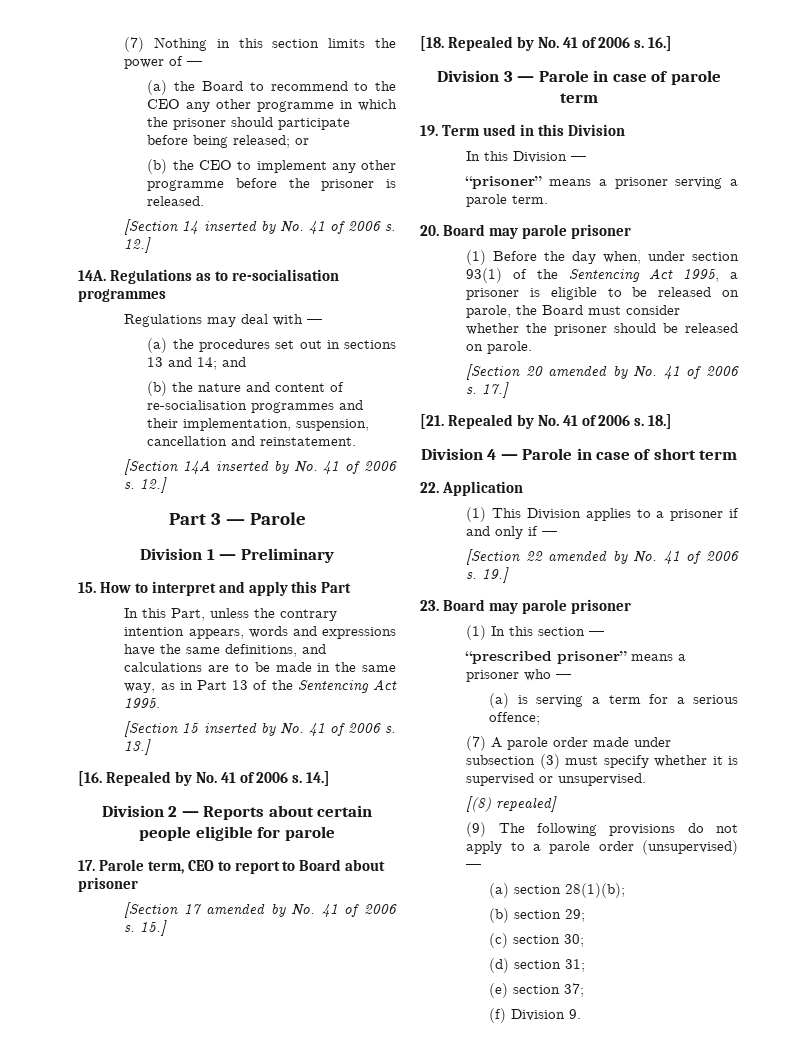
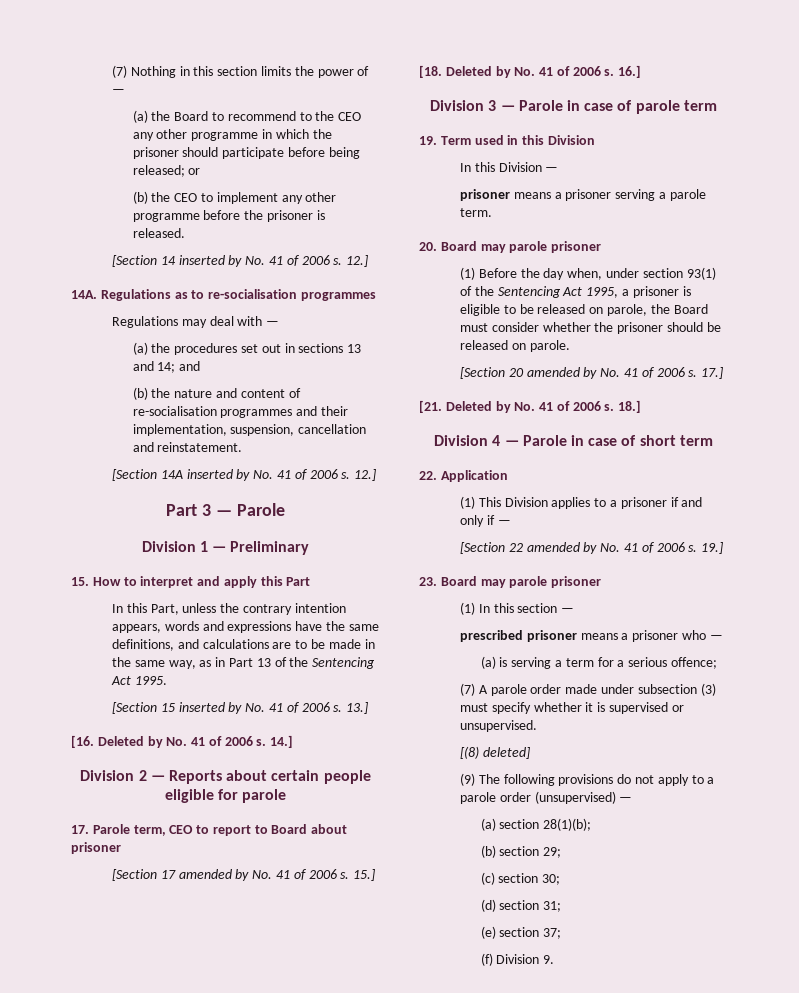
- [16. Repealed by No. 41 of 2006 s.
+ [16. Deleted by No. 41 of 2006 s.
- [18. Repealed by No. 41 of 2006 s.
+ [18. Deleted by No. 41 of 2006 s.
- “prisoner” means a prisoner serving a parole term.
+ prisoner means a prisoner serving a parole term.
- [21. Repealed by No. 41 of 2006 s.
+ [21. Deleted by No. 41 of 2006 s.
- “prescribed prisoner” means a prisoner who —
+ prescribed prisoner means a prisoner who —
- [(8) repealed]
+ [(8) deleted]

